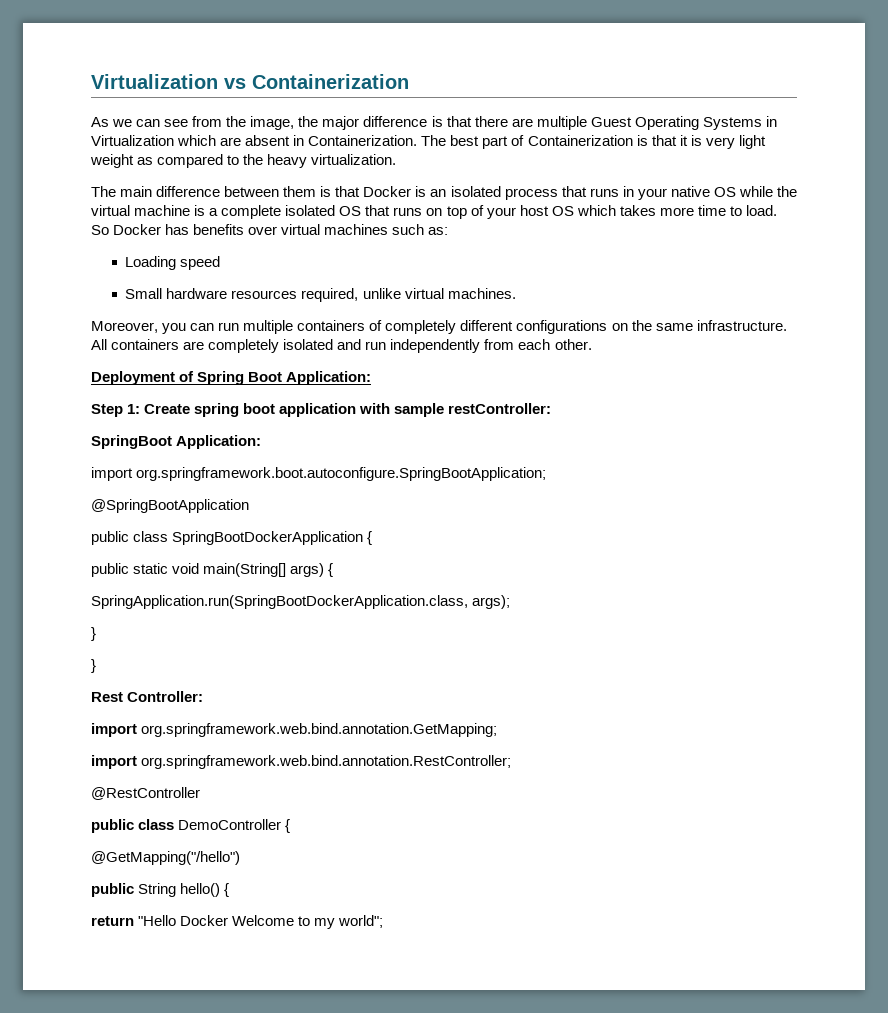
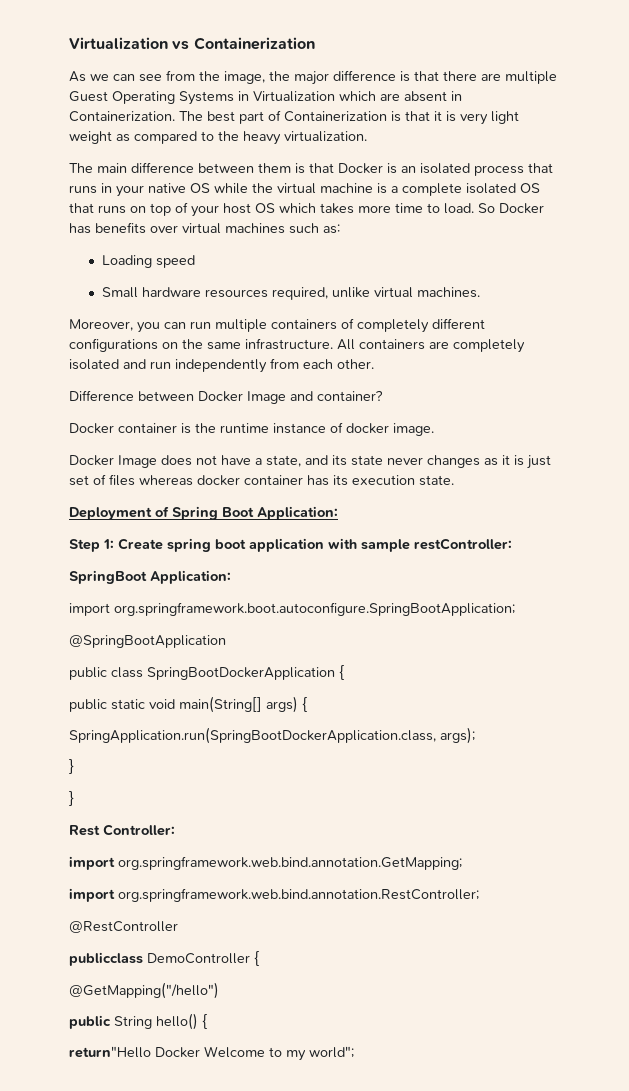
+ Difference between Docker Image and container?
+ Docker container is the runtime instance of docker image.
+ Docker Image does not have a state, and its state never changes as it is just set of files whereas docker container has its execution state.
- public class DemoController {
+ publicclass DemoController {
- return "Hello Docker Welcome to my world";
+ return"Hello Docker Welcome to my world";

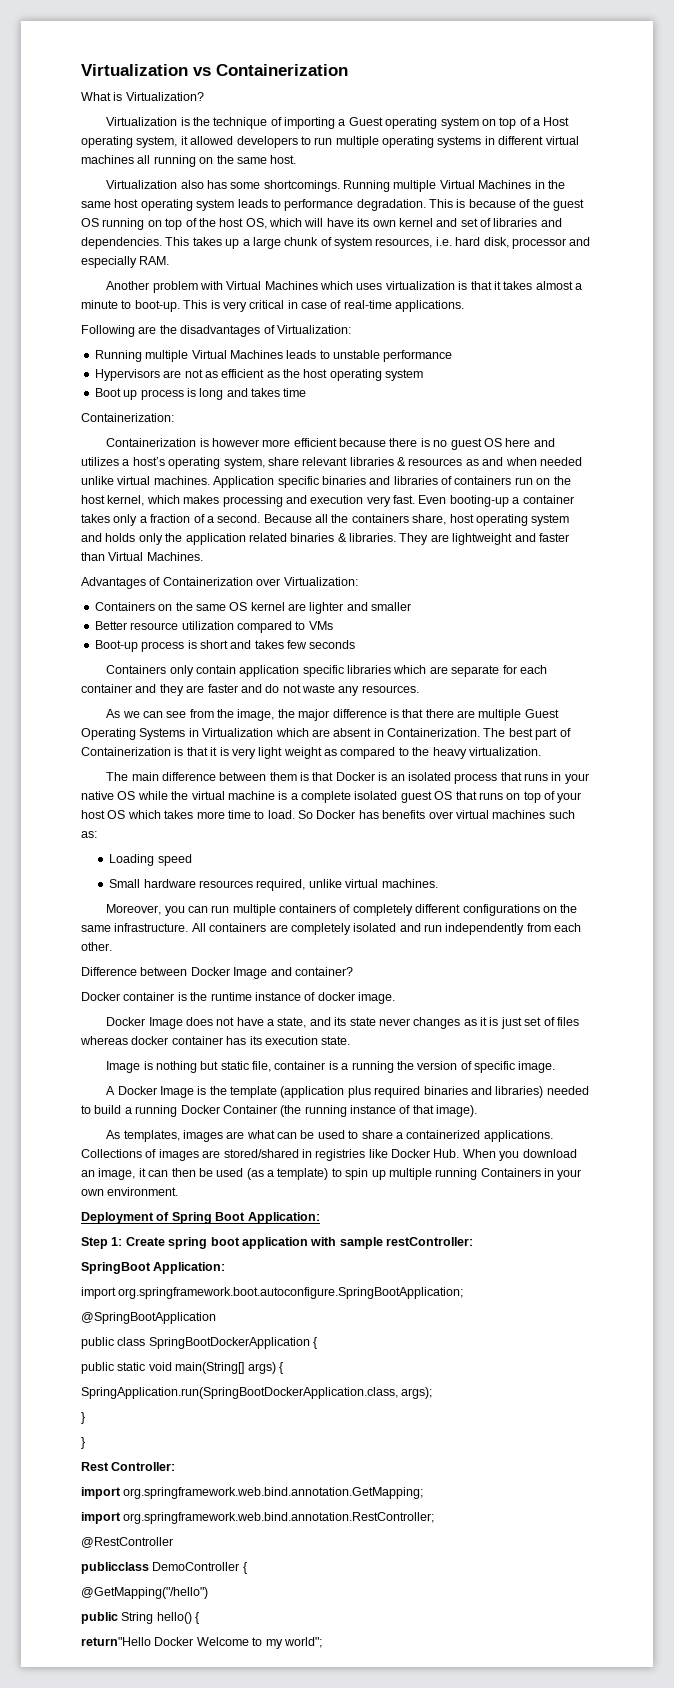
+ What is Virtualization?
+ Virtualization is the technique of importing a Guest operating system on top of a Host operating system, it allowed developers to run multiple operating systems in different virtual machines all running on the same host.
+ Virtualization also has some shortcomings. Running multiple Virtual Machines in the same host operating system leads to performance degradation. This is because of the guest OS running on top of the host OS, which will have its own kernel and set of libraries and dependencies. This takes up a large chunk of system resources, i.e. hard disk, processor and especially RAM.
+ Another problem with Virtual Machines which uses virtualization is that it takes almost a minute to boot-up. This is very critical in case of real-time applications.
+ Following are the disadvantages of Virtualization:
+ Running multiple Virtual Machines leads to unstable performance
+ Hypervisors are not as efficient as the host operating system
+ Boot up process is long and takes time
+ Containerization:
+ Containerization is however more efficient because there is no guest OS here and utilizes a host’s operating system, share relevant libraries & resources as and when needed unlike virtual machines. Application specific binaries and libraries of containers run on the host kernel, which makes processing and execution very fast. Even booting-up a container takes only a fraction of a second. Because all the containers share, host operating system and holds only the application related binaries & libraries. They are lightweight and faster than Virtual Machines.
+ Advantages of Containerization over Virtualization:
+ Containers on the same OS kernel are lighter and smaller
+ Better resource utilization compared to VMs
+ Boot-up process is short and takes few seconds
+ Containers only contain application specific libraries which are separate for each container and they are faster and do not waste any resources.
- The main difference between them is that Docker is an isolated process that runs in your native OS while the virtual machine is a complete isolated OS that runs on top of your host OS which takes more time to load.
+ The main difference between them is that Docker is an isolated process that runs in your native OS while the virtual machine is a complete isolated guest OS that runs on top of your host OS which takes more time to load.
+ Image is nothing but static file, container is a running the version of specific image.
+ A Docker Image is the template (application plus required binaries and libraries) needed to build a running Docker Container (the running instance of that image).
+ As templates, images are what can be used to share a containerized applications. Collections of images are stored/shared in registries like Docker Hub. When you download an image, it can then be used (as a template) to spin up multiple running Containers in your own environment.

